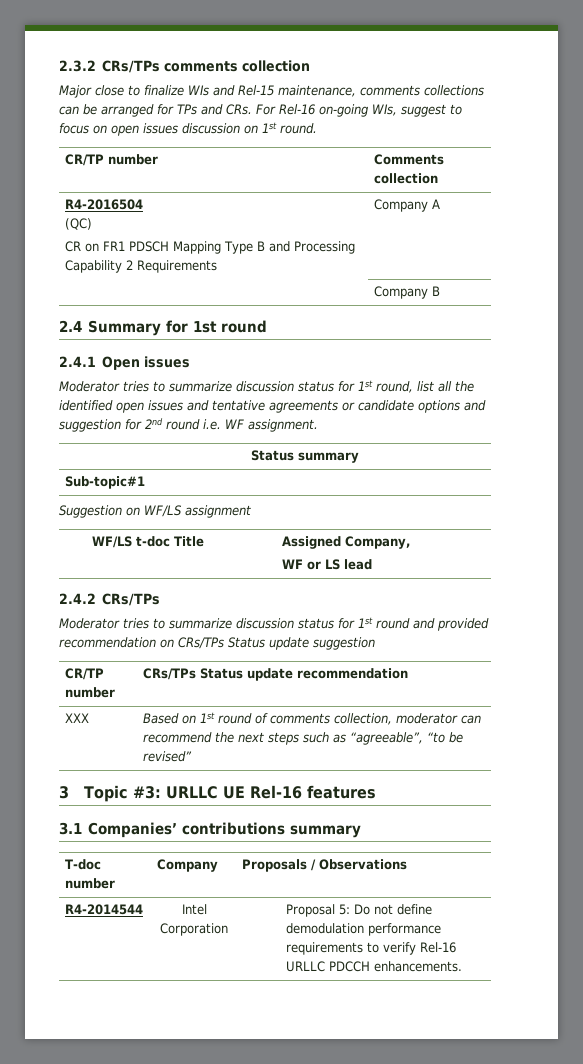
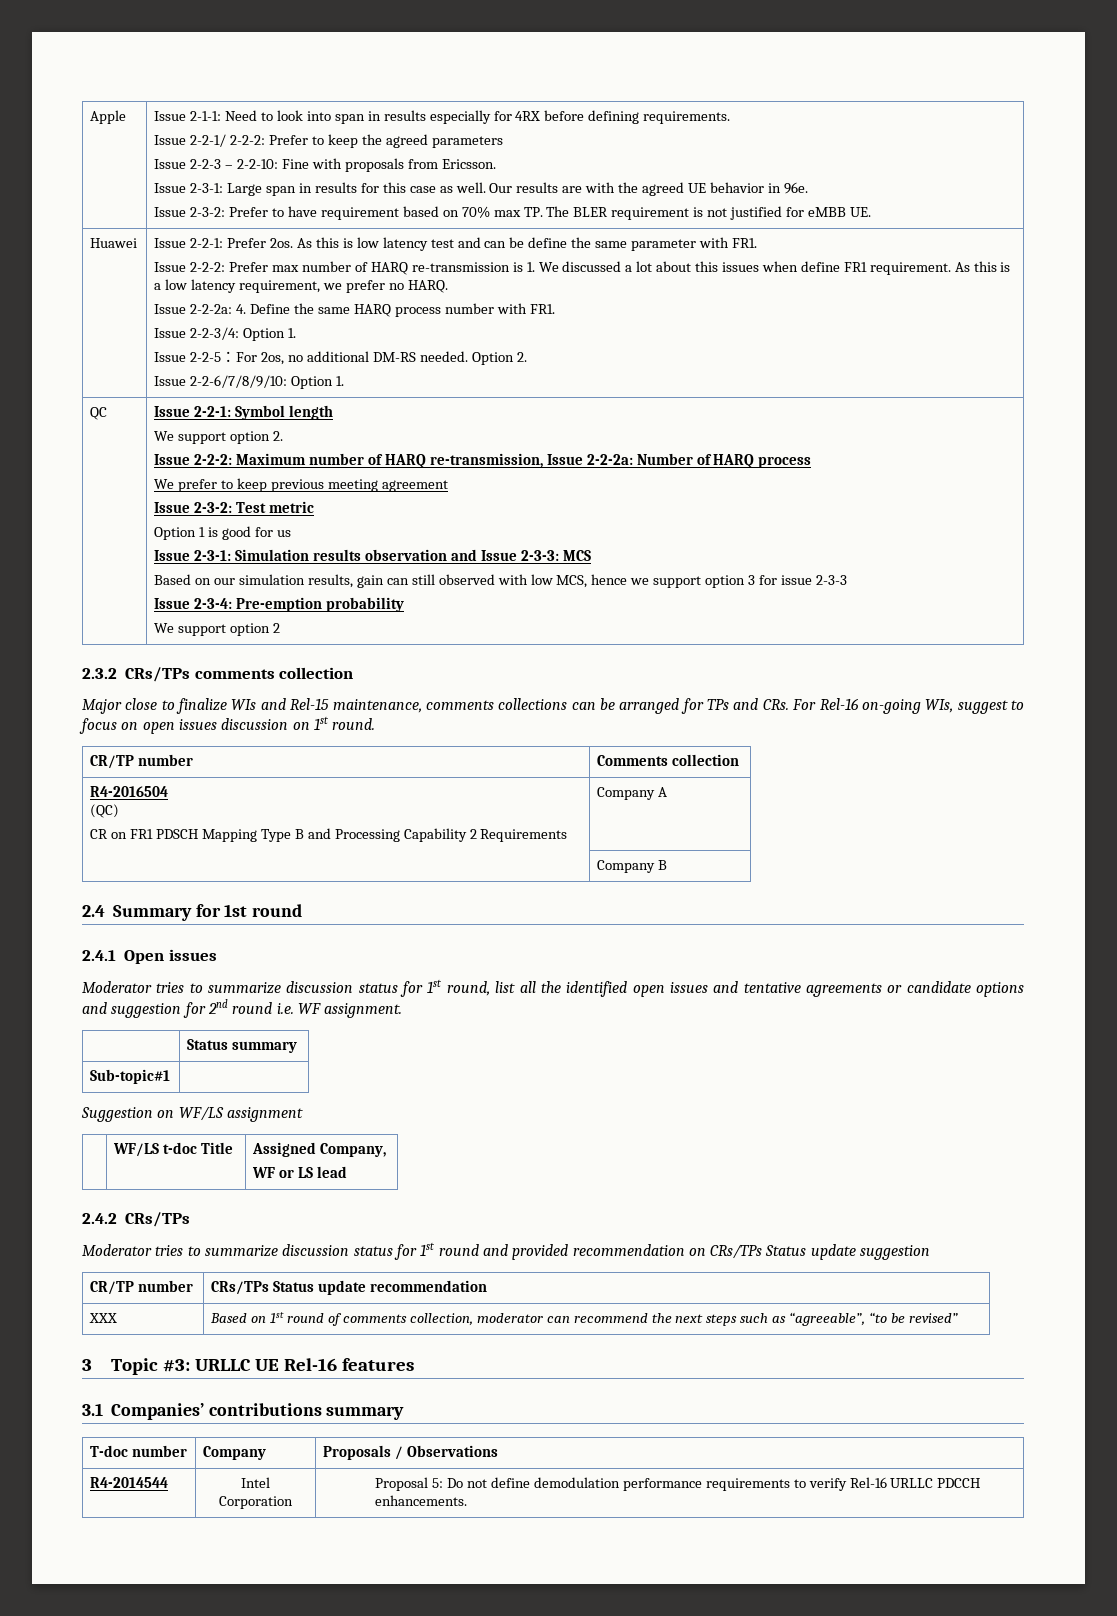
+ Apple | Issue 2-1-1: Need to look into span in results especially for 4RX before defining requirements.
+ Issue 2-2-1/ 2-2-2: Prefer to keep the agreed parameters
+ Issue 2-2-3 – 2-2-10: Fine with proposals from Ericsson.
+ Issue 2-3-1: Large span in results for this case as well. Our results are with the agreed UE behavior in 96e.
+ Issue 2-3-2: Prefer to have requirement based on 70% max TP. The BLER requirement is not justified for eMBB UE.
+ Huawei | Issue 2-2-1: Prefer 2os. As this is low latency test and can be define the same parameter with FR1.
+ Issue 2-2-2: Prefer max number of HARQ re-transmission is 1. We discussed a lot about this issues when define FR1 requirement. As this is a low latency requirement, we prefer no HARQ.
+ Issue 2-2-2a: 4. Define the same HARQ process number with FR1.
+ Issue 2-2-3/4: Option 1.
+ Issue 2-2-5：For 2os, no additional DM-RS needed. Option 2.
+ Issue 2-2-6/7/8/9/10: Option 1.
+ QC | Issue 2-2-1: Symbol length
+ We support option 2.
+ Issue 2-2-2: Maximum number of HARQ re-transmission, Issue 2-2-2a: Number of HARQ process
+ We prefer to keep previous meeting agreement
+ Issue 2-3-2: Test metric
+ Option 1 is good for us
+ Issue 2-3-1: Simulation results observation and Issue 2-3-3: MCS
+ Based on our simulation results, gain can still observed with low MCS, hence we support option 3 for issue 2-3-3
+ Issue 2-3-4: Pre-emption probability
+ We support option 2

